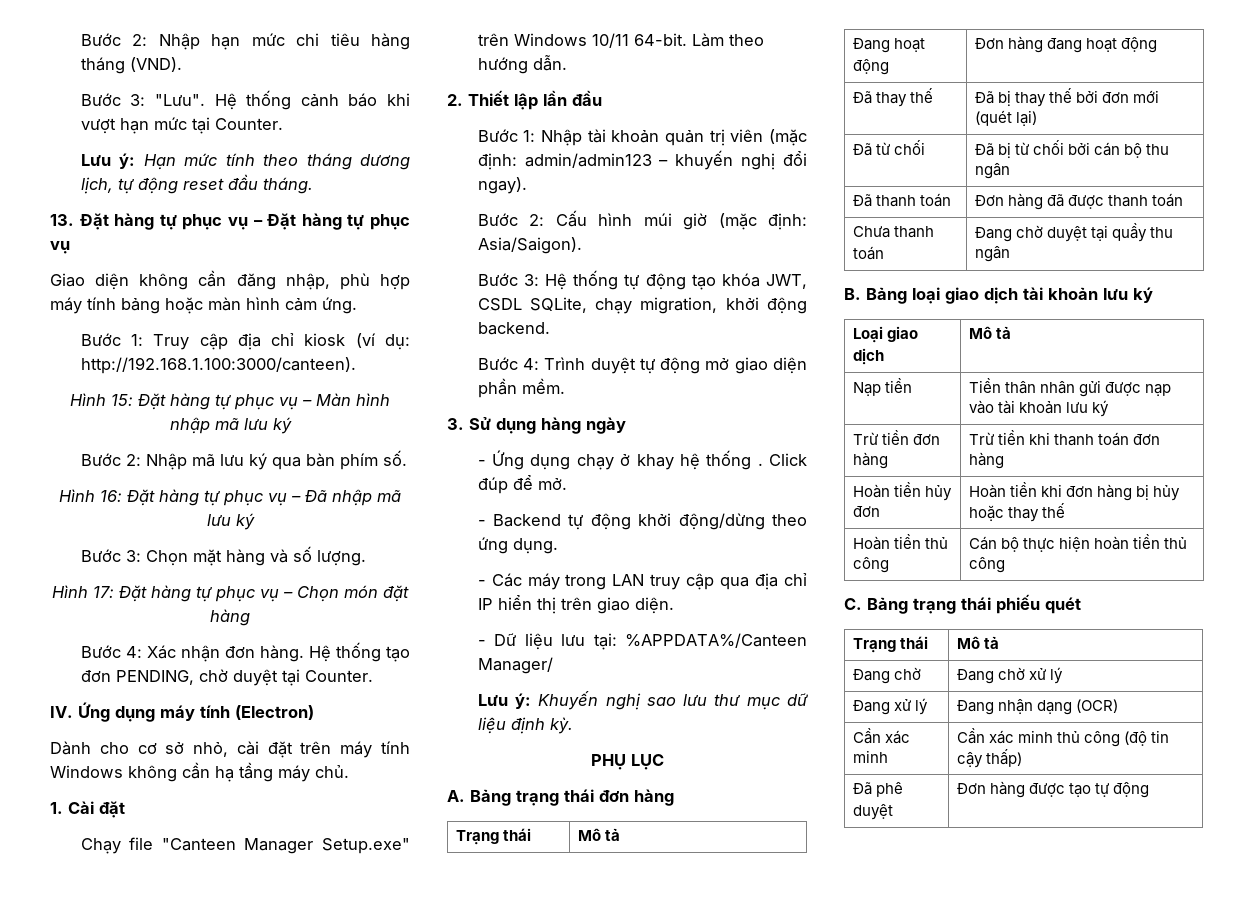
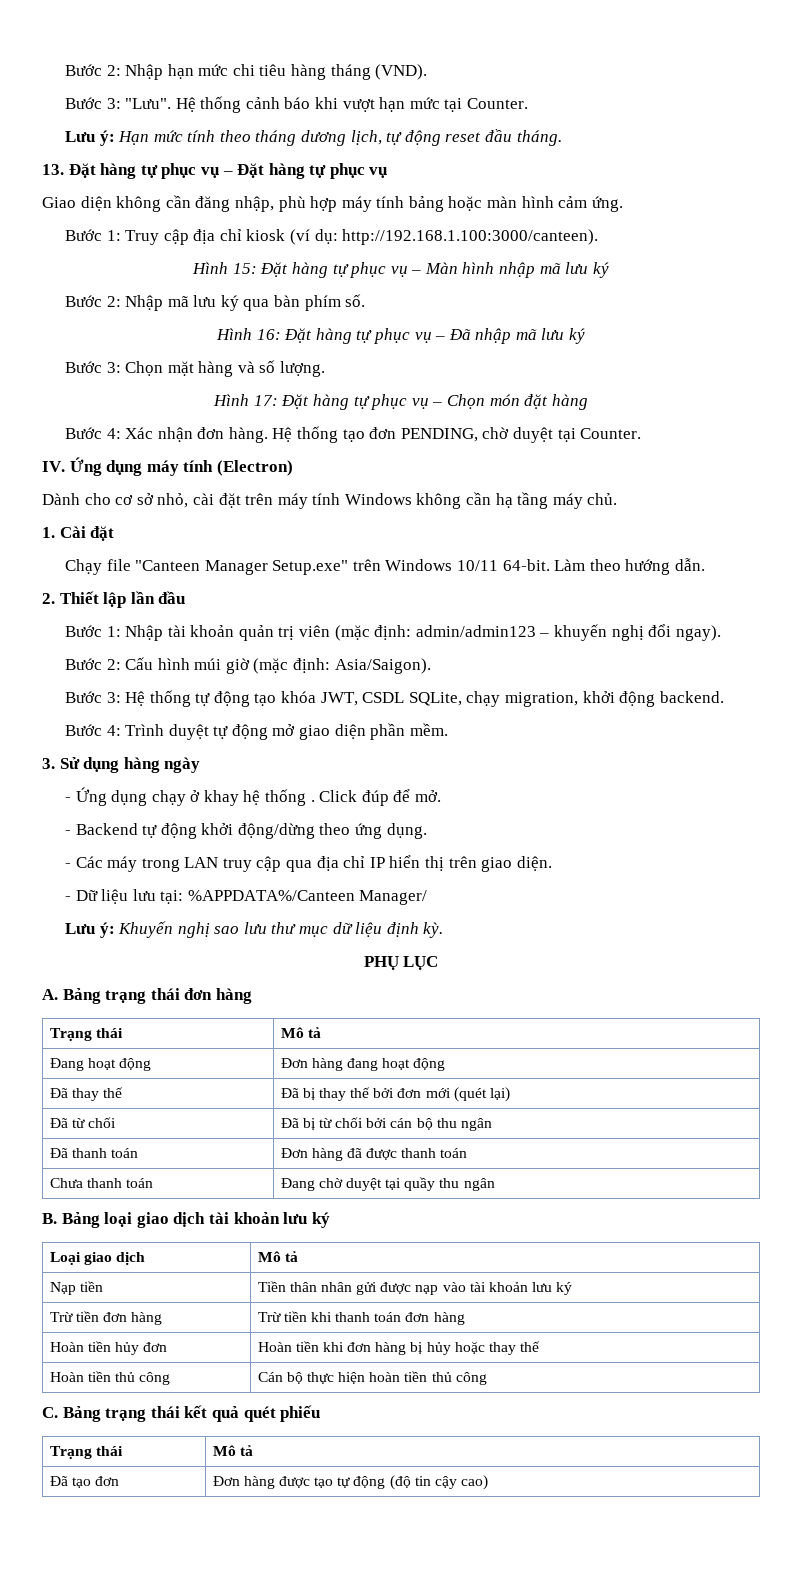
- C. Bảng trạng thái phiếu quét
+ C. Bảng trạng thái kết quả quét phiếu
  Trạng thái | Mô tả
- Đang chờ | Đang chờ xử lý
- Đang xử lý | Đang nhận dạng (OCR)
- Cần xác minh | Cần xác minh thủ công (độ tin cậy thấp)
- Đã phê duyệt | Đơn hàng được tạo tự động
+ Đã tạo đơn | Đơn hàng được tạo tự động (độ tin cậy cao)

